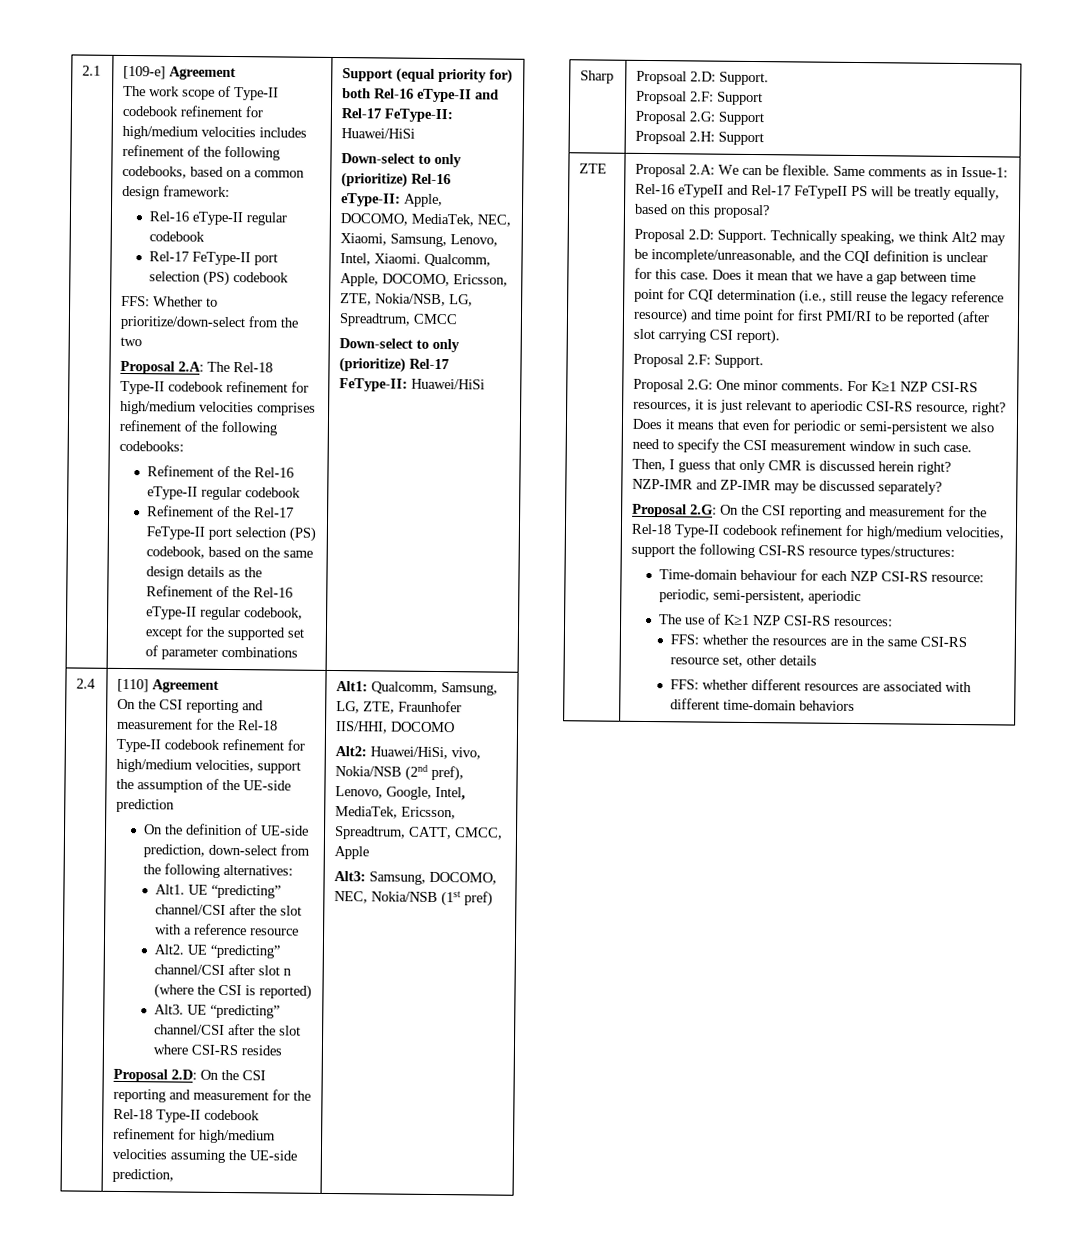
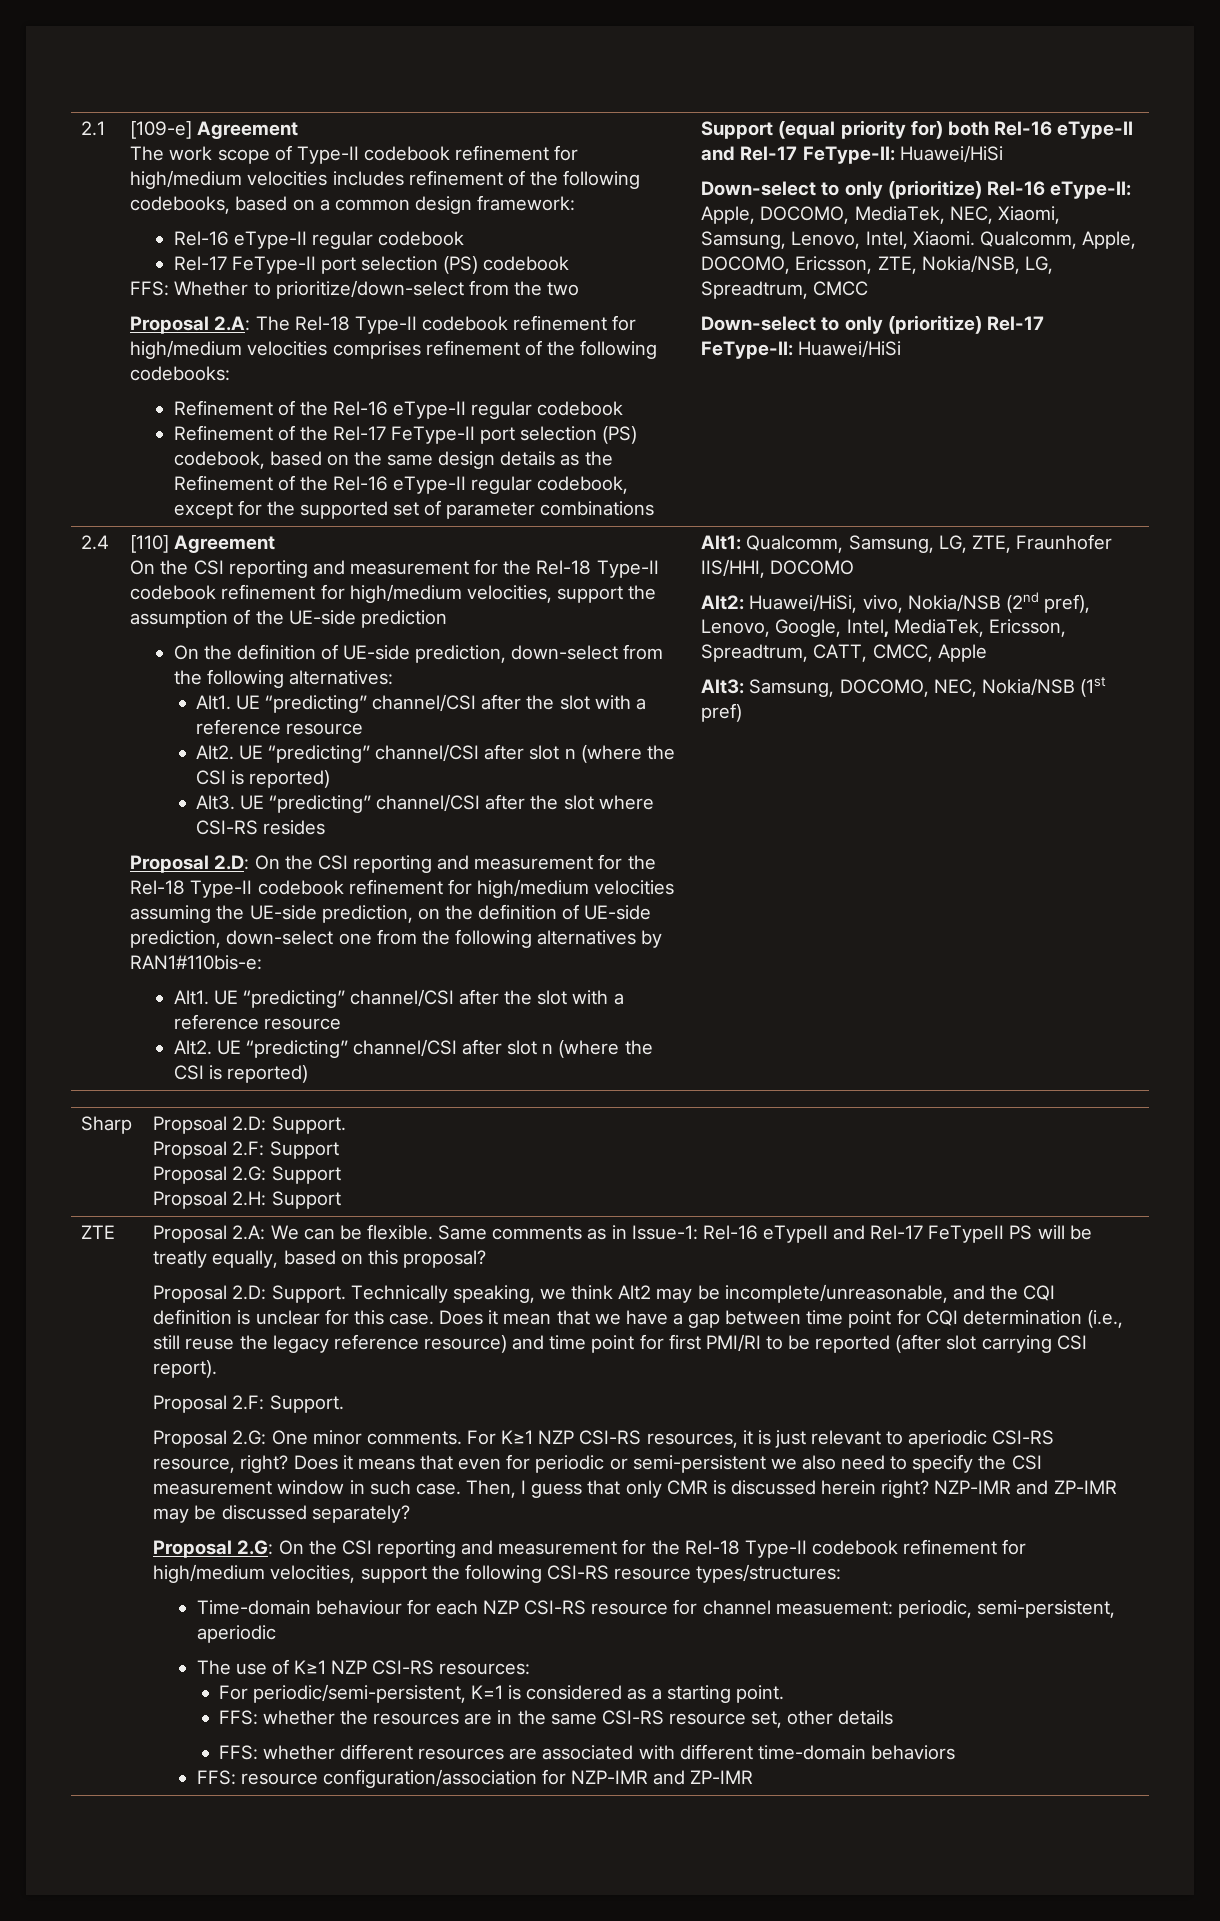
- Proposal 2.D: On the CSI reporting and measurement for the Rel-18 Type-II codebook refinement for high/medium velocities assuming the UE-side prediction,
+ Proposal 2.D: On the CSI reporting and measurement for the Rel-18 Type-II codebook refinement for high/medium velocities assuming the UE-side prediction, on the definition of UE-side prediction, down-select one from the following alternatives by RAN1#110bis-e:
+ Alt1. UE “predicting” channel/CSI after the slot with a reference resource
+ Alt2. UE “predicting” channel/CSI after slot n (where the CSI is reported)
- Time-domain behaviour for each NZP CSI-RS resource: periodic, semi-persistent, aperiodic
+ Time-domain behaviour for each NZP CSI-RS resource for channel measuement: periodic, semi-persistent, aperiodic
+ For periodic/semi-persistent, K=1 is considered as a starting point.
+ FFS: resource configuration/association for NZP-IMR and ZP-IMR

